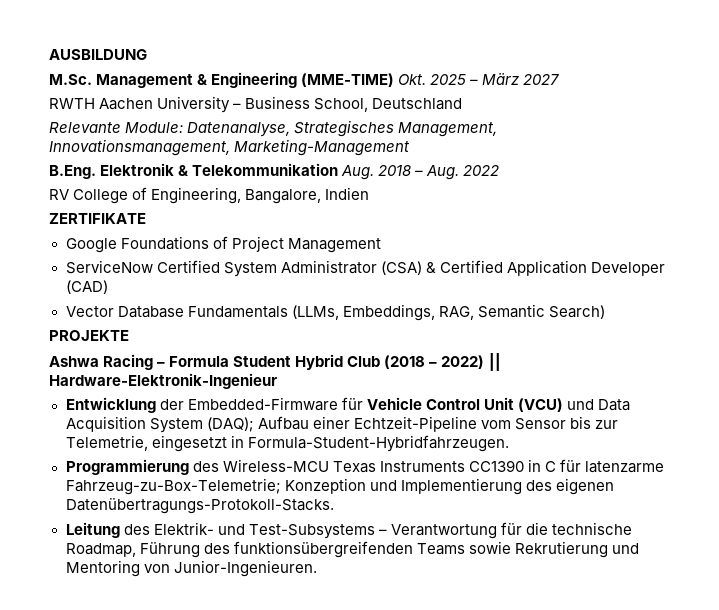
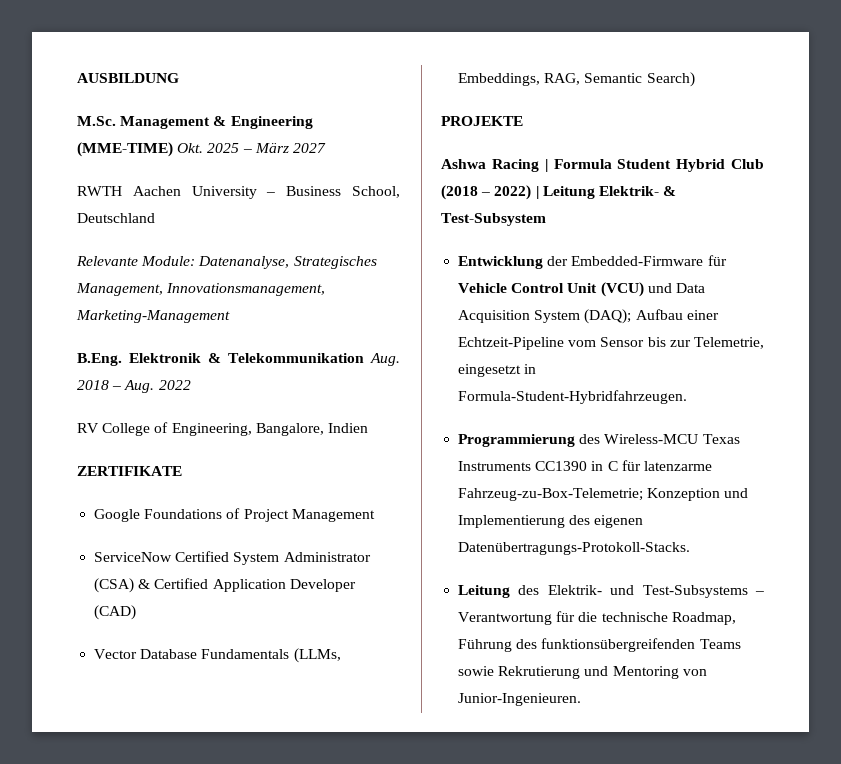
- Ashwa Racing – Formula Student Hybrid Club (2018 – 2022) || Hardware-Elektronik-Ingenieur
+ Ashwa Racing | Formula Student Hybrid Club (2018 – 2022) | Leitung Elektrik- & Test-Subsystem

